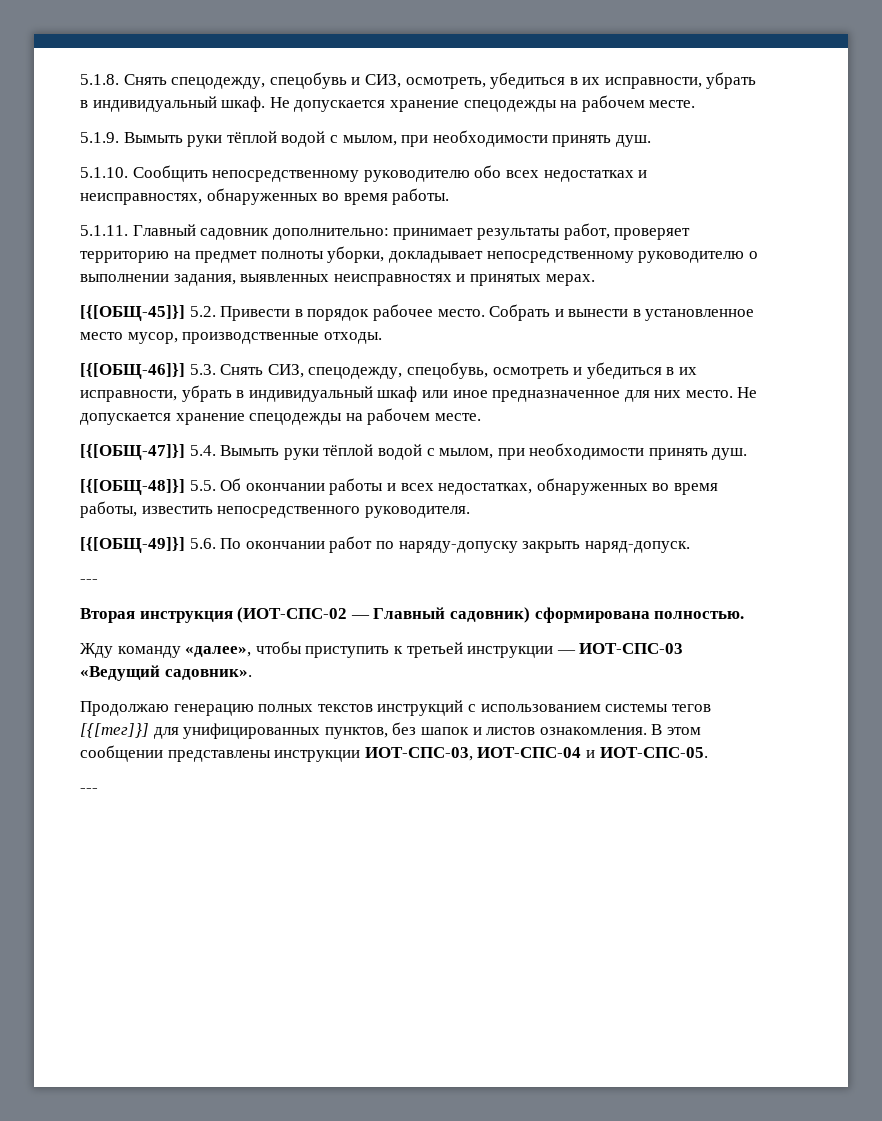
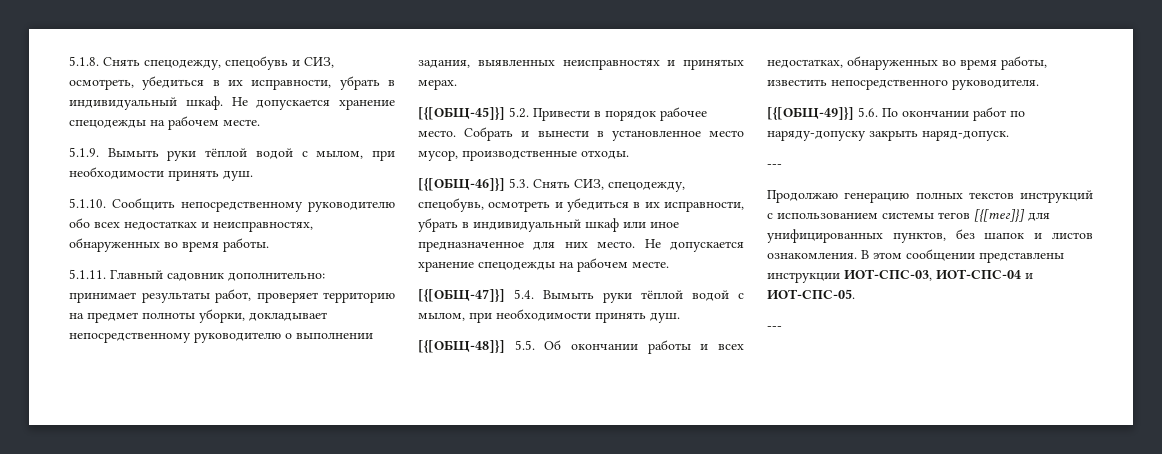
- Вторая инструкция (ИОТ-СПС-02 — Главный садовник) сформирована полностью.
- Жду команду «далее», чтобы приступить к третьей инструкции — ИОТ-СПС-03 «Ведущий садовник».

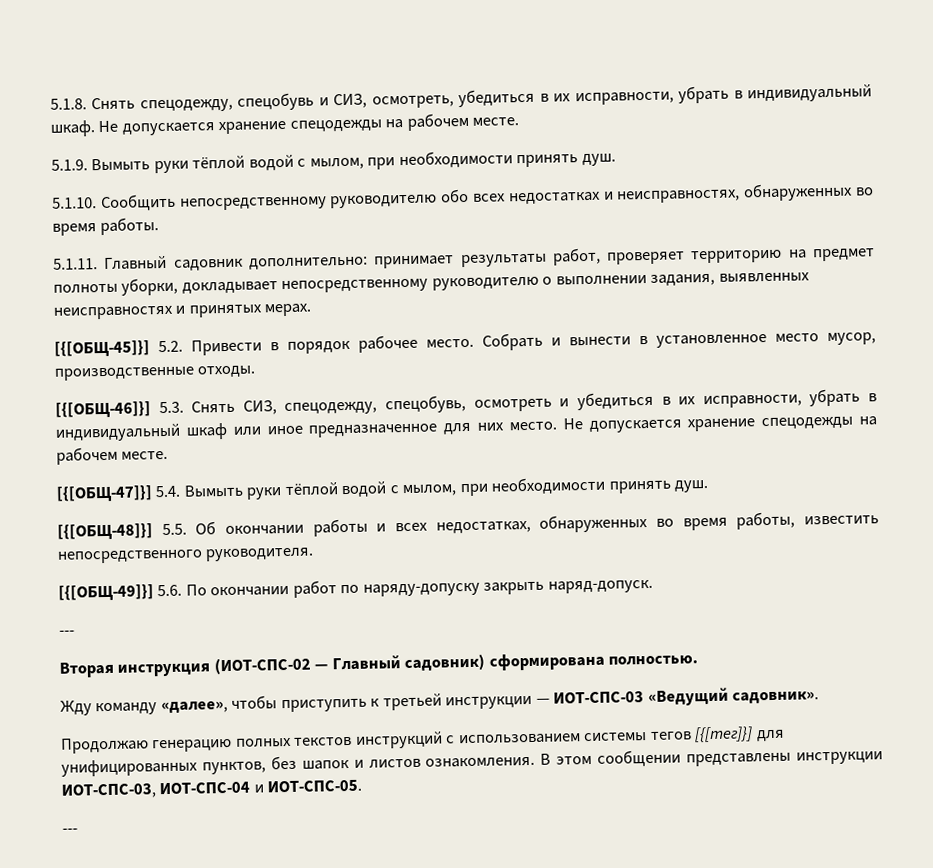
+ Вторая инструкция (ИОТ-СПС-02 — Главный садовник) сформирована полностью.
+ Жду команду «далее», чтобы приступить к третьей инструкции — ИОТ-СПС-03 «Ведущий садовник».

